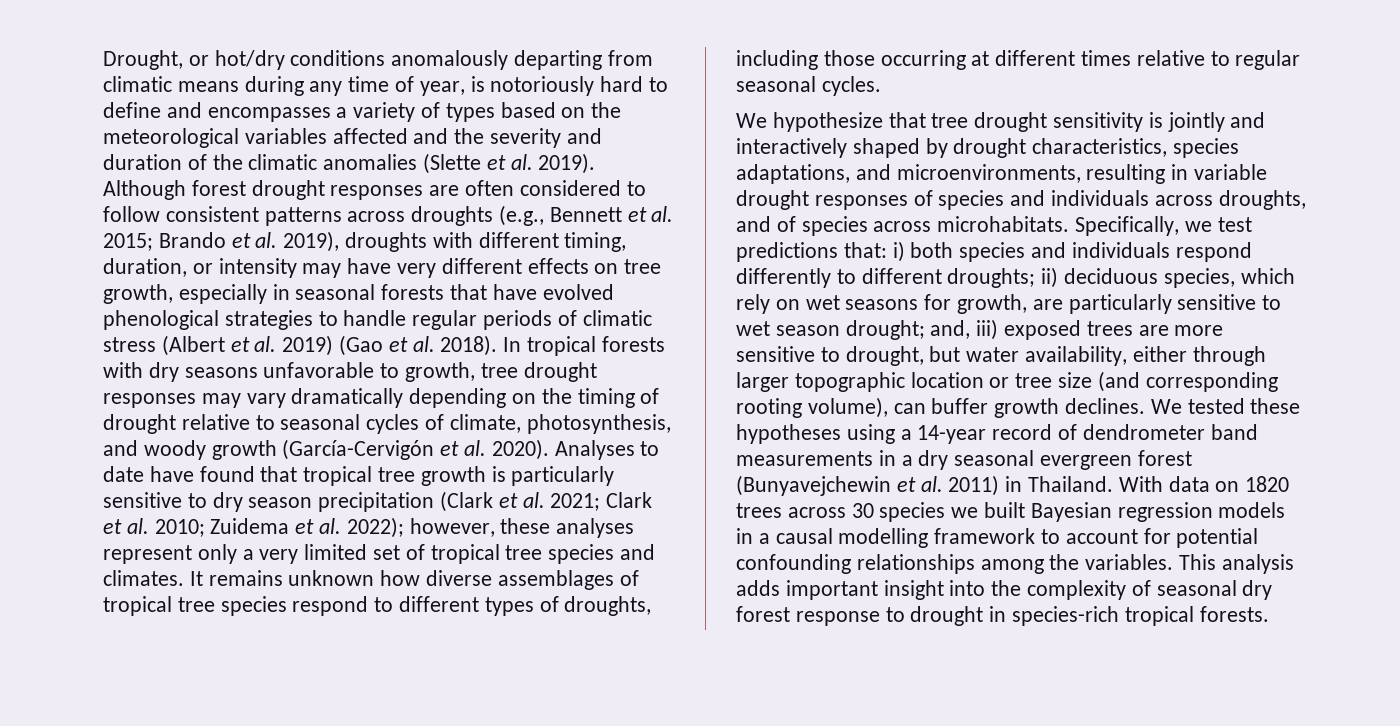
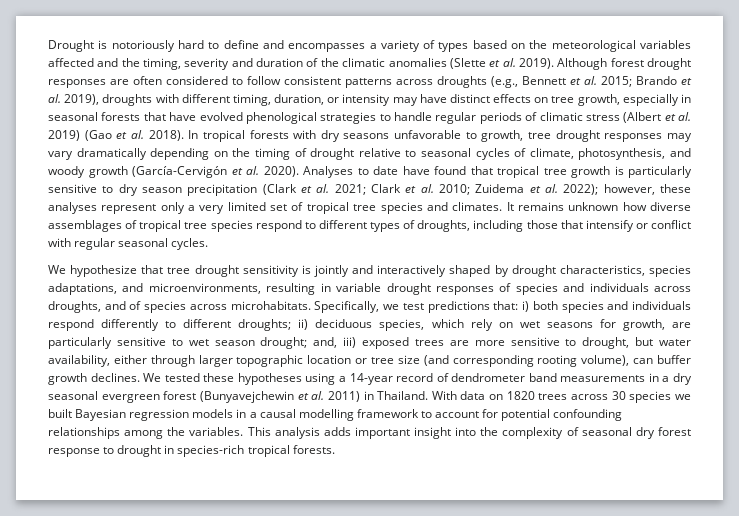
- Drought, or hot/dry conditions anomalously departing from climatic means during any time of year, is notoriously hard to define and encompasses a variety of types based on the meteorological variables affected and the severity and duration of the climatic anomalies (Slette et al. 2019).
+ Drought is notoriously hard to define and encompasses a variety of types based on the meteorological variables affected and the timing, severity and duration of the climatic anomalies (Slette et al. 2019).
- Although forest drought responses are often considered to follow consistent patterns across droughts (e.g., Bennett et al. 2015; Brando et al. 2019), droughts with different timing, duration, or intensity may have very different effects on tree growth, especially in seasonal forests that have evolved phenological strategies to handle regular periods of climatic stress (Albert et al. 2019) (Gao et al. 2018).
+ Although forest drought responses are often considered to follow consistent patterns across droughts (e.g., Bennett et al. 2015; Brando et al. 2019), droughts with different timing, duration, or intensity may have distinct effects on tree growth, especially in seasonal forests that have evolved phenological strategies to handle regular periods of climatic stress (Albert et al. 2019) (Gao et al. 2018).
- It remains unknown how diverse assemblages of tropical tree species respond to different types of droughts, including those occurring at different times relative to regular seasonal cycles.
+ It remains unknown how diverse assemblages of tropical tree species respond to different types of droughts, including those that intensify or conflict with regular seasonal cycles.

